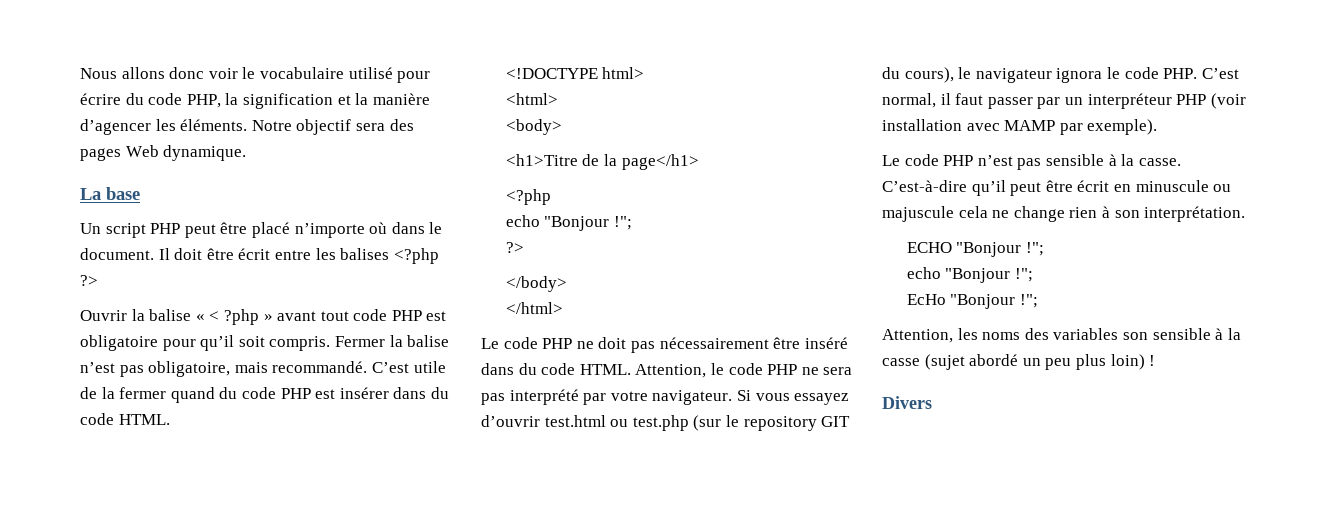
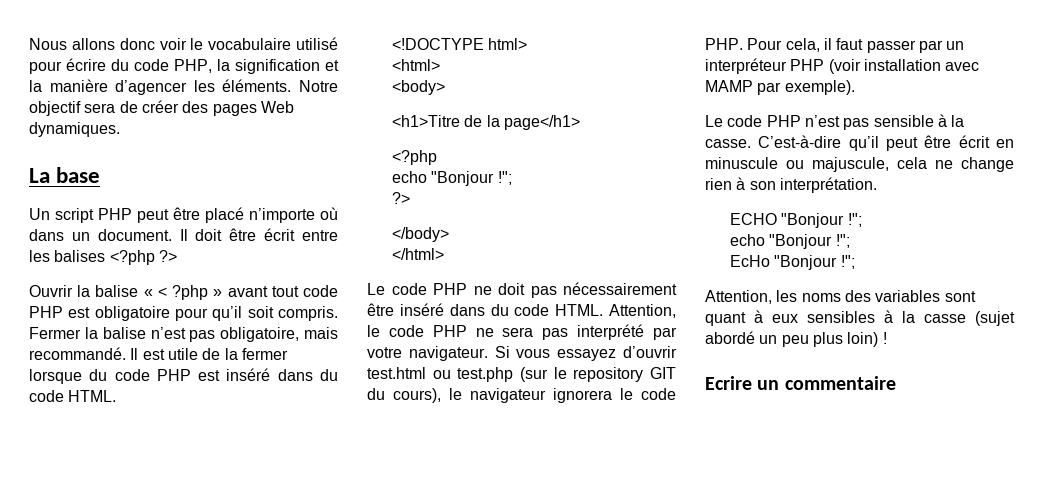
- Notre objectif sera des pages Web dynamique.
+ Notre objectif sera de créer des pages Web dynamiques.
- Un script PHP peut être placé n’importe où dans le document.
+ Un script PHP peut être placé n’importe où dans un document.
- C’est utile de la fermer quand du code PHP est insérer dans du code HTML.
+ Il est utile de la fermer lorsque du code PHP est inséré dans du code HTML.
- Si vous essayez d’ouvrir test.html ou test.php (sur le repository GIT du cours), le navigateur ignora le code PHP. C’est normal, il faut passer par un interpréteur PHP (voir installation avec MAMP par exemple).
+ Si vous essayez d’ouvrir test.html ou test.php (sur le repository GIT du cours), le navigateur ignorera le code PHP. Pour cela, il faut passer par un interpréteur PHP (voir installation avec MAMP par exemple).
- C’est-à-dire qu’il peut être écrit en minuscule ou majuscule cela ne change rien à son interprétation.
+ C’est-à-dire qu’il peut être écrit en minuscule ou majuscule, cela ne change rien à son interprétation.
- Attention, les noms des variables son sensible à la casse (sujet abordé un peu plus loin) !
+ Attention, les noms des variables sont quant à eux sensibles à la casse (sujet abordé un peu plus loin) !
- Divers
+ Ecrire un commentaire

